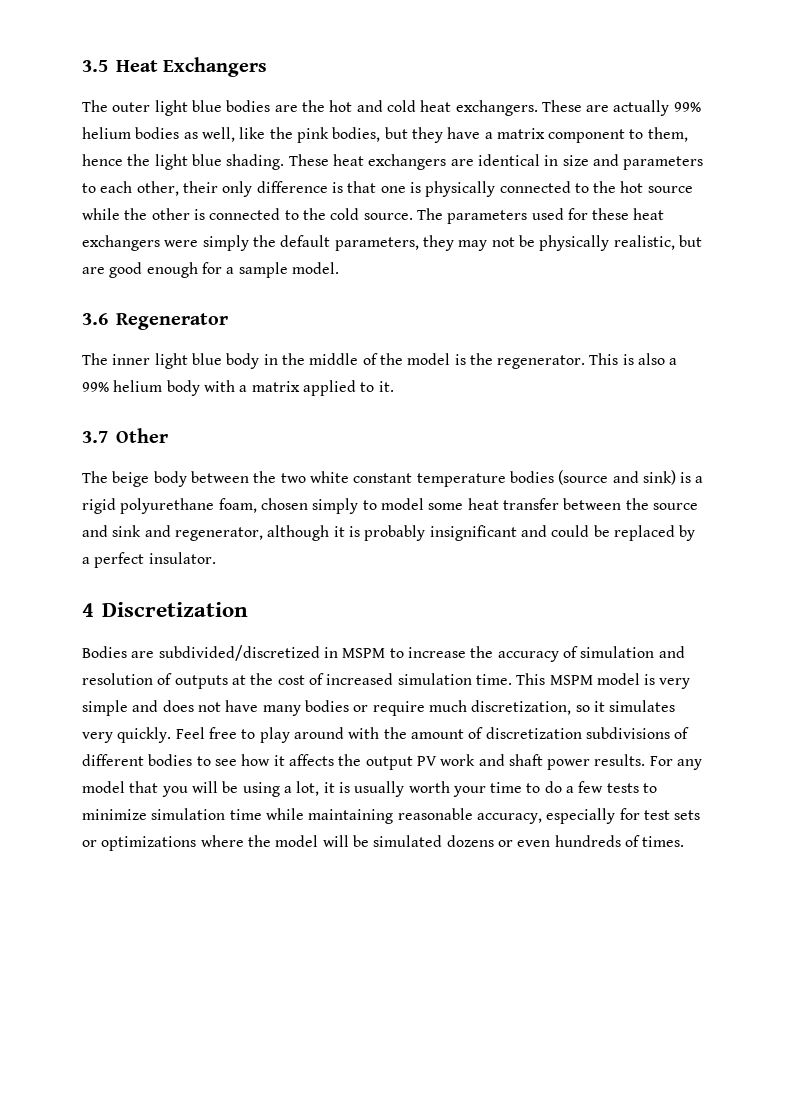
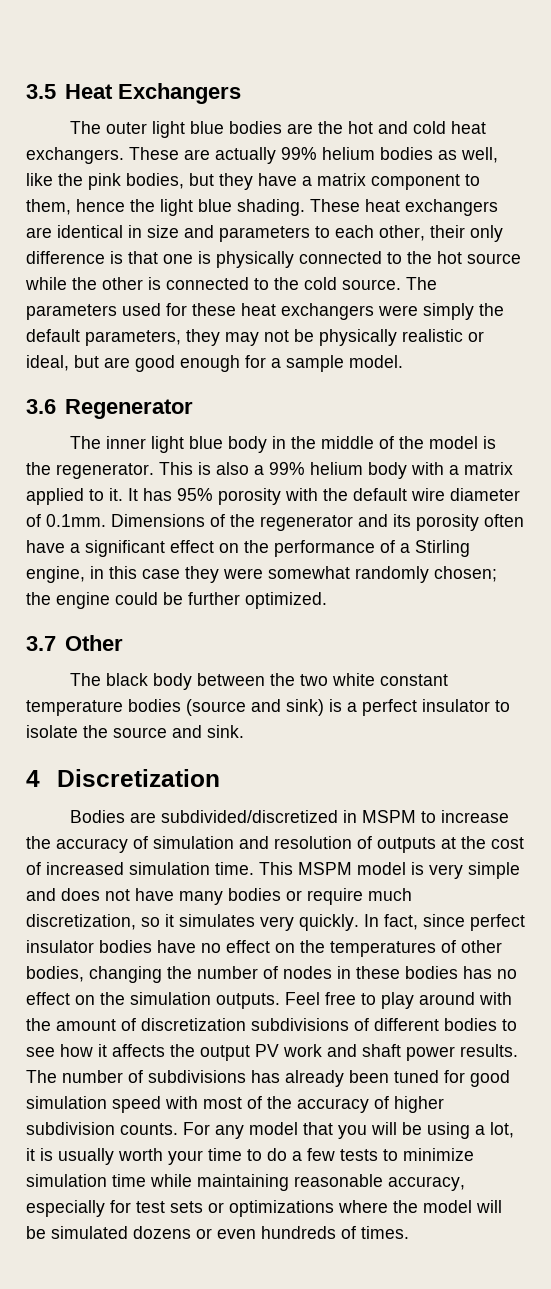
- The parameters used for these heat exchangers were simply the default parameters, they may not be physically realistic, but are good enough for a sample model.
+ The parameters used for these heat exchangers were simply the default parameters, they may not be physically realistic or ideal, but are good enough for a sample model.
+ It has 95% porosity with the default wire diameter of 0.1mm. Dimensions of the regenerator and its porosity often have a significant effect on the performance of a Stirling engine, in this case they were somewhat randomly chosen; the engine could be further optimized.
- The beige body between the two white constant temperature bodies (source and sink) is a rigid polyurethane foam, chosen simply to model some heat transfer between the source and sink and regenerator, although it is probably insignificant and could be replaced by a perfect insulator.
+ The black body between the two white constant temperature bodies (source and sink) is a perfect insulator to isolate the source and sink.
+ In fact, since perfect insulator bodies have no effect on the temperatures of other bodies, changing the number of nodes in these bodies has no effect on the simulation outputs.
+ The number of subdivisions has already been tuned for good simulation speed with most of the accuracy of higher subdivision counts.

